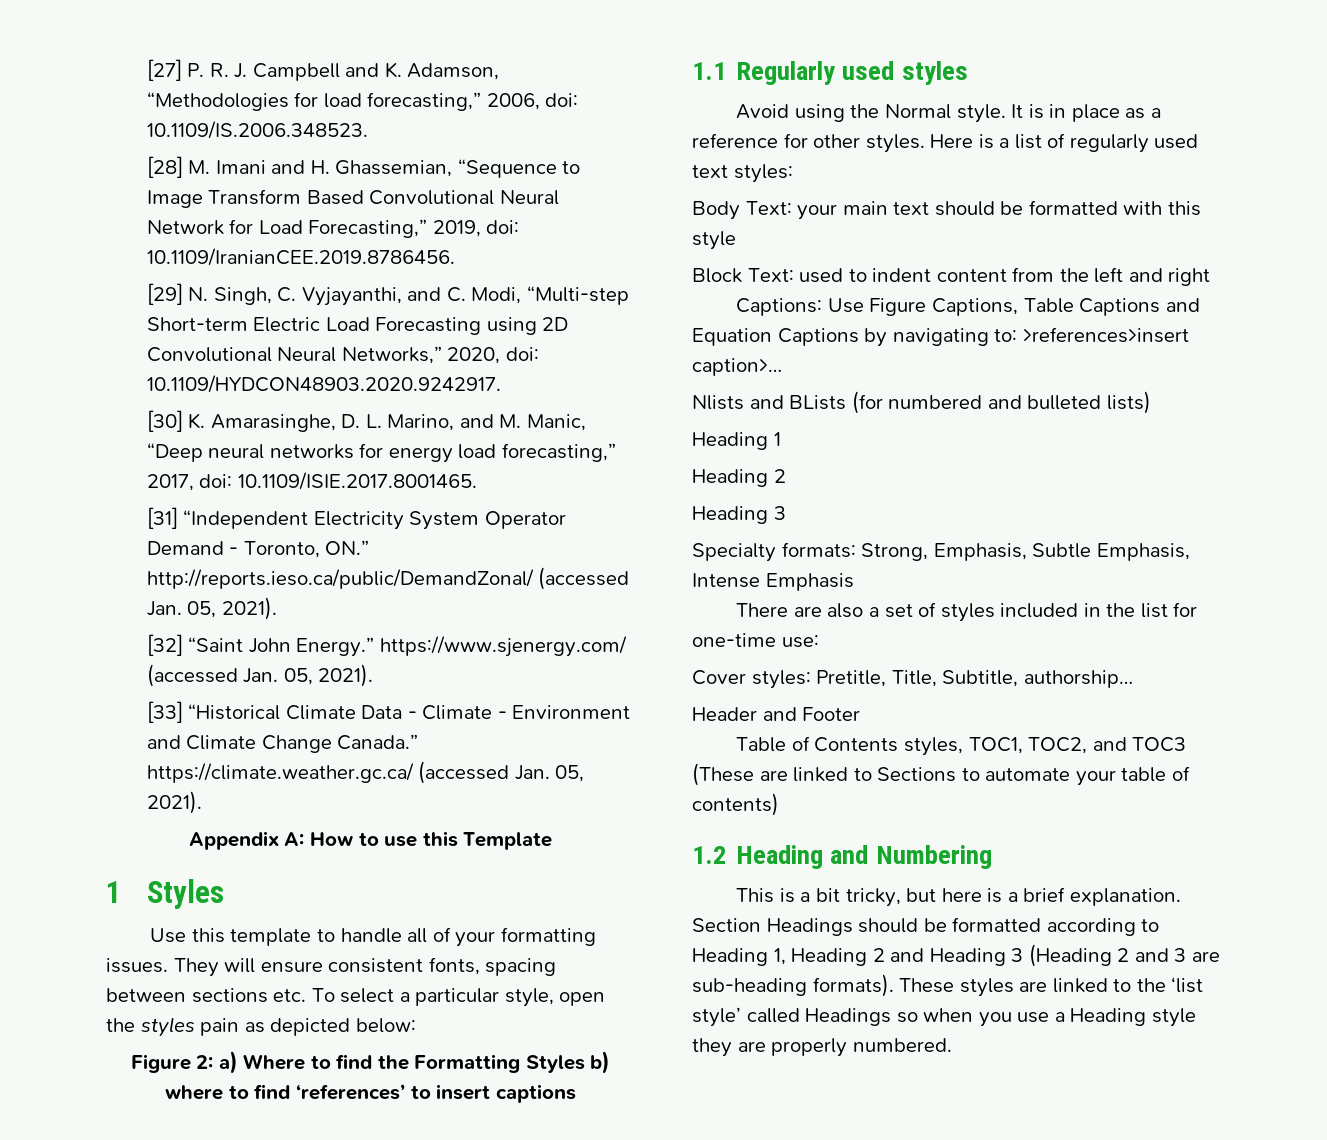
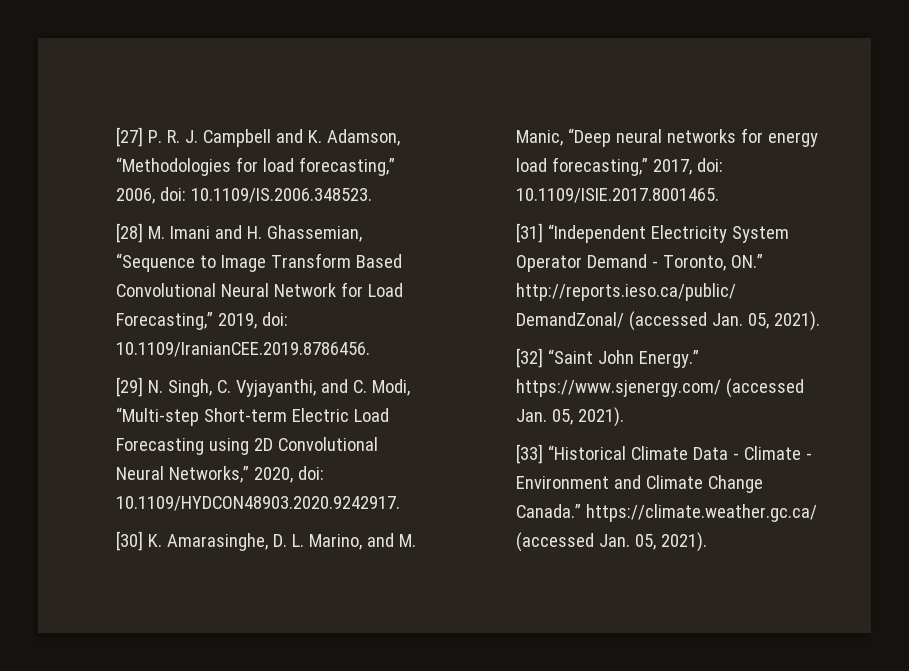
- Appendix A: How to use this Template
- 1 Styles
- Use this template to handle all of your formatting issues. They will ensure consistent fonts, spacing between sections etc. To select a particular style, open the styles pain as depicted below:
- Figure 2: a) Where to find the Formatting Styles b) where to find ‘references’ to insert captions
- 1.1 Regularly used styles
- Avoid using the Normal style. It is in place as a reference for other styles. Here is a list of regularly used text styles:
- Body Text: your main text should be formatted with this style
- Block Text: used to indent content from the left and right
- Captions: Use Figure Captions, Table Captions and Equation Captions by navigating to: >references>insert caption>…
- Nlists and BLists (for numbered and bulleted lists)
- Heading 1
- Heading 2
- Heading 3
- Specialty formats: Strong, Emphasis, Subtle Emphasis, Intense Emphasis
- There are also a set of styles included in the list for one-time use:
- Cover styles: Pretitle, Title, Subtitle, authorship…
- Header and Footer
- Table of Contents styles, TOC1, TOC2, and TOC3 (These are linked to Sections to automate your table of contents)
- 1.2 Heading and Numbering
- This is a bit tricky, but here is a brief explanation. Section Headings should be formatted according to Heading 1, Heading 2 and Heading 3 (Heading 2 and 3 are sub-heading formats). These styles are linked to the ‘list style’ called Headings so when you use a Heading style they are properly numbered.

